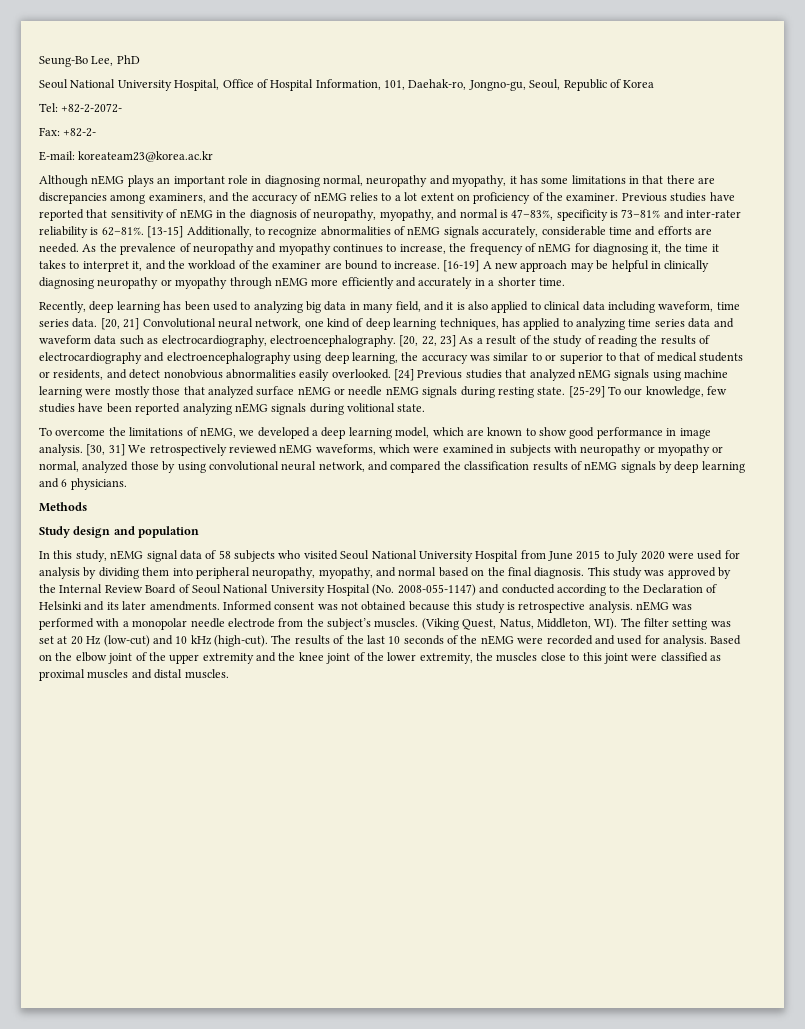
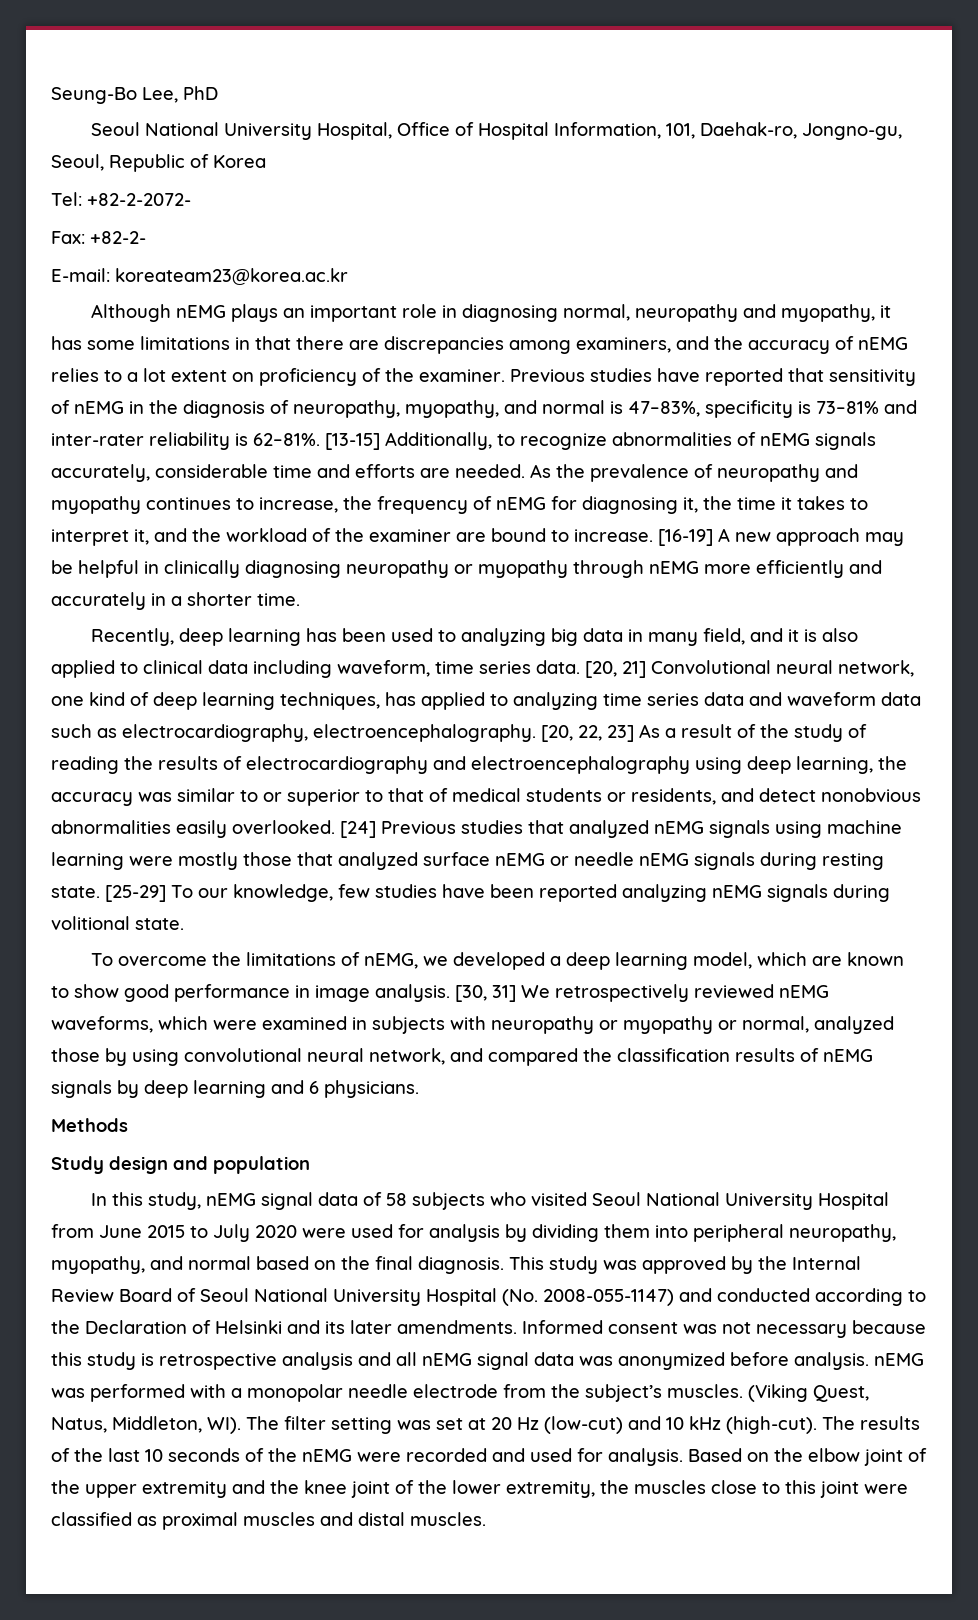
- Informed consent was not obtained because this study is retrospective analysis. nEMG was performed with a monopolar needle electrode from the subject’s muscles.
+ Informed consent was not necessary because this study is retrospective analysis and all nEMG signal data was anonymized before analysis. nEMG was performed with a monopolar needle electrode from the subject’s muscles.

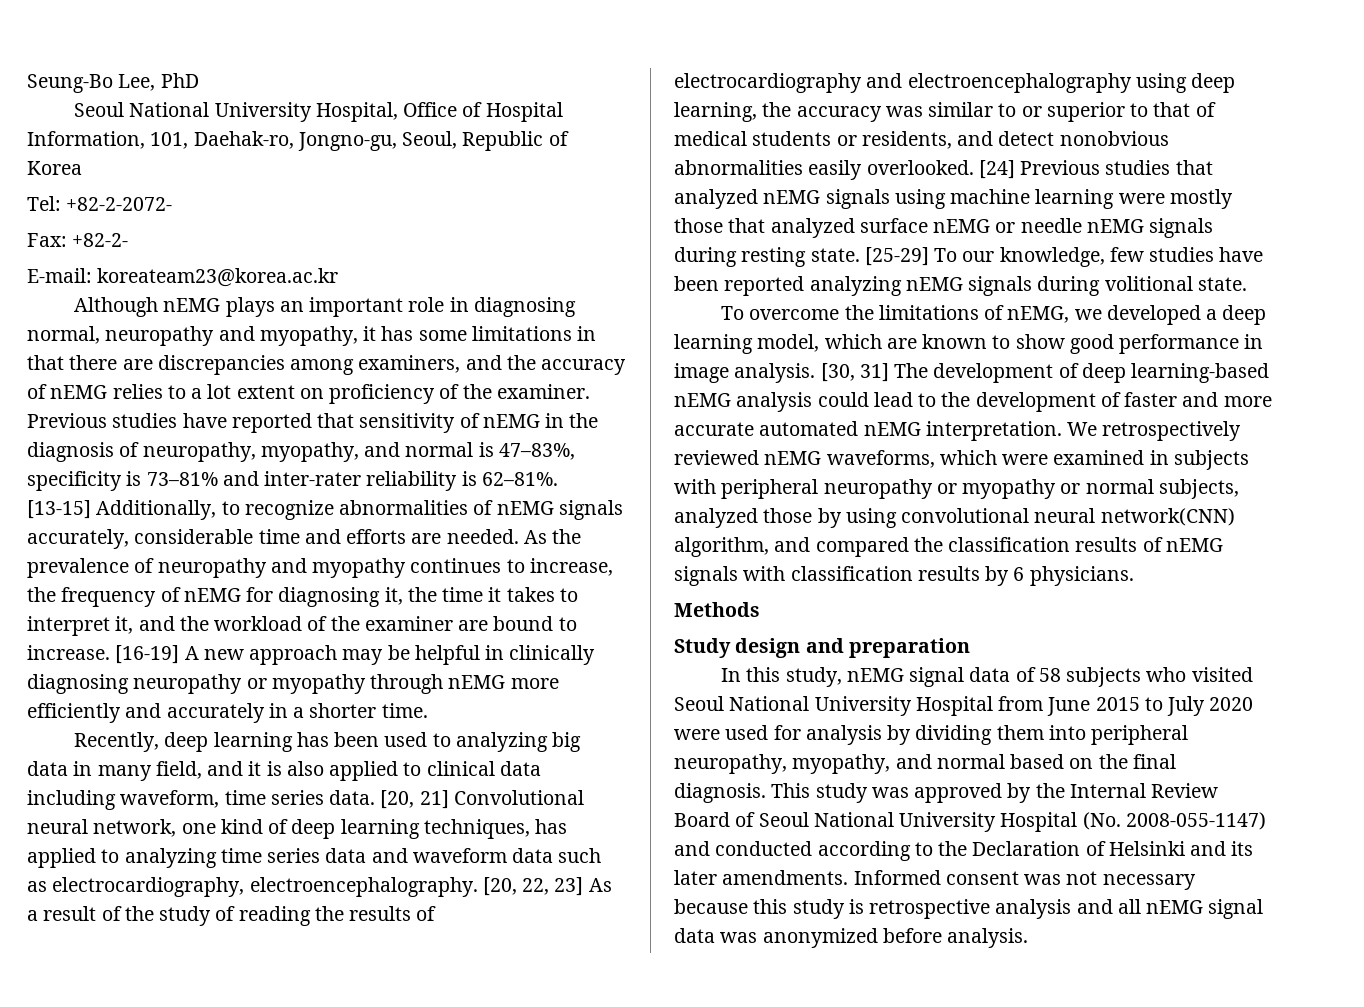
- [30, 31] We retrospectively reviewed nEMG waveforms, which were examined in subjects with neuropathy or myopathy or normal, analyzed those by using convolutional neural network, and compared the classification results of nEMG signals by deep learning and 6 physicians.
+ [30, 31] The development of deep learning-based nEMG analysis could lead to the development of faster and more accurate automated nEMG interpretation. We retrospectively reviewed nEMG waveforms, which were examined in subjects with peripheral neuropathy or myopathy or normal subjects, analyzed those by using convolutional neural network(CNN) algorithm, and compared the classification results of nEMG signals with classification results by 6 physicians.
- Study design and population
+ Study design and preparation
- Informed consent was not necessary because this study is retrospective analysis and all nEMG signal data was anonymized before analysis. nEMG was performed with a monopolar needle electrode from the subject’s muscles. (Viking Quest, Natus, Middleton, WI). The filter setting was set at 20 Hz (low-cut) and 10 kHz (high-cut). The results of the last 10 seconds of the nEMG were recorded and used for analysis. Based on the elbow joint of the upper extremity and the knee joint of the lower extremity, the muscles close to this joint were classified as proximal muscles and distal muscles.
+ Informed consent was not necessary because this study is retrospective analysis and all nEMG signal data was anonymized before analysis.

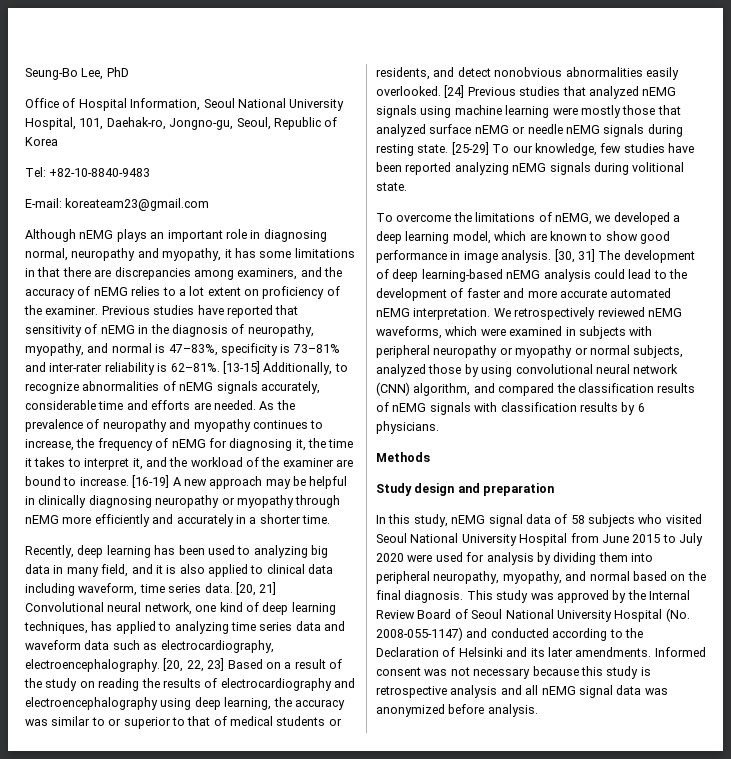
- Seoul National University Hospital, Office of Hospital Information, 101, Daehak-ro, Jongno-gu, Seoul, Republic of Korea
+ Office of Hospital Information, Seoul National University Hospital, 101, Daehak-ro, Jongno-gu, Seoul, Republic of Korea
- Tel: +82-2-2072-
- Fax: +82-2-
+ Tel: +82-10-8840-9483
- E-mail: koreateam23@korea.ac.kr
+ E-mail: koreateam23@gmail.com
- [20, 22, 23] As a result of the study of reading the results of electrocardiography and electroencephalography using deep learning, the accuracy was similar to or superior to that of medical students or residents, and detect nonobvious abnormalities easily overlooked.
+ [20, 22, 23] Based on a result of the study on reading the results of electrocardiography and electroencephalography using deep learning, the accuracy was similar to or superior to that of medical students or residents, and detect nonobvious abnormalities easily overlooked.
- We retrospectively reviewed nEMG waveforms, which were examined in subjects with peripheral neuropathy or myopathy or normal subjects, analyzed those by using convolutional neural network(CNN) algorithm, and compared the classification results of nEMG signals with classification results by 6 physicians.
+ We retrospectively reviewed nEMG waveforms, which were examined in subjects with peripheral neuropathy or myopathy or normal subjects, analyzed those by using convolutional neural network (CNN) algorithm, and compared the classification results of nEMG signals with classification results by 6 physicians.

